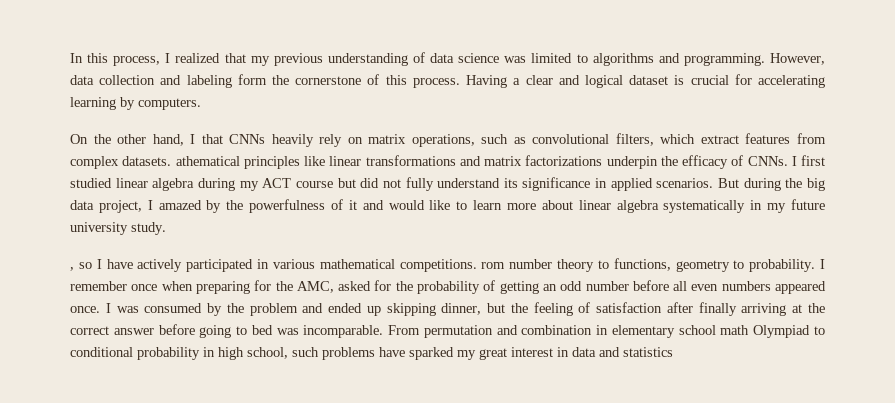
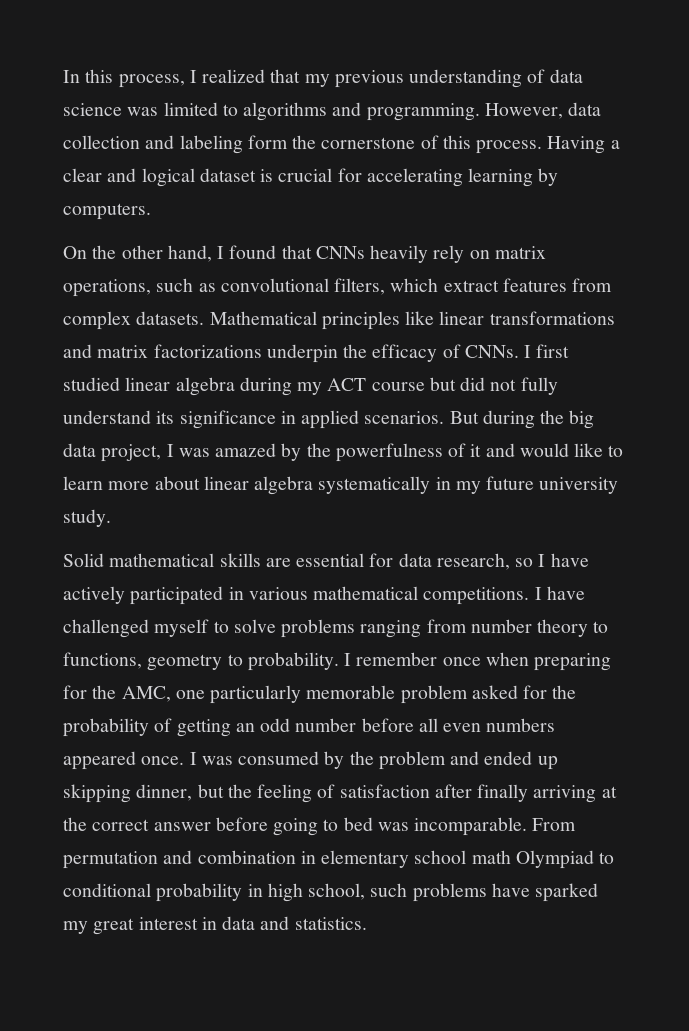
- On the other hand, I that CNNs heavily rely on matrix operations, such as convolutional filters, which extract features from complex datasets. athematical principles like linear transformations and matrix factorizations underpin the efficacy of CNNs.
+ On the other hand, I found that CNNs heavily rely on matrix operations, such as convolutional filters, which extract features from complex datasets. Mathematical principles like linear transformations and matrix factorizations underpin the efficacy of CNNs.
- But during the big data project, I amazed by the powerfulness of it and would like to learn more about linear algebra systematically in my future university study.
+ But during the big data project, I was amazed by the powerfulness of it and would like to learn more about linear algebra systematically in my future university study.
- , so I have actively participated in various mathematical competitions. rom number theory to functions, geometry to probability.
+ Solid mathematical skills are essential for data research, so I have actively participated in various mathematical competitions. I have challenged myself to solve problems ranging from number theory to functions, geometry to probability.
- I remember once when preparing for the AMC, asked for the probability of getting an odd number before all even numbers appeared once.
+ I remember once when preparing for the AMC, one particularly memorable problem asked for the probability of getting an odd number before all even numbers appeared once.
- From permutation and combination in elementary school math Olympiad to conditional probability in high school, such problems have sparked my great interest in data and statistics
+ From permutation and combination in elementary school math Olympiad to conditional probability in high school, such problems have sparked my great interest in data and statistics.

